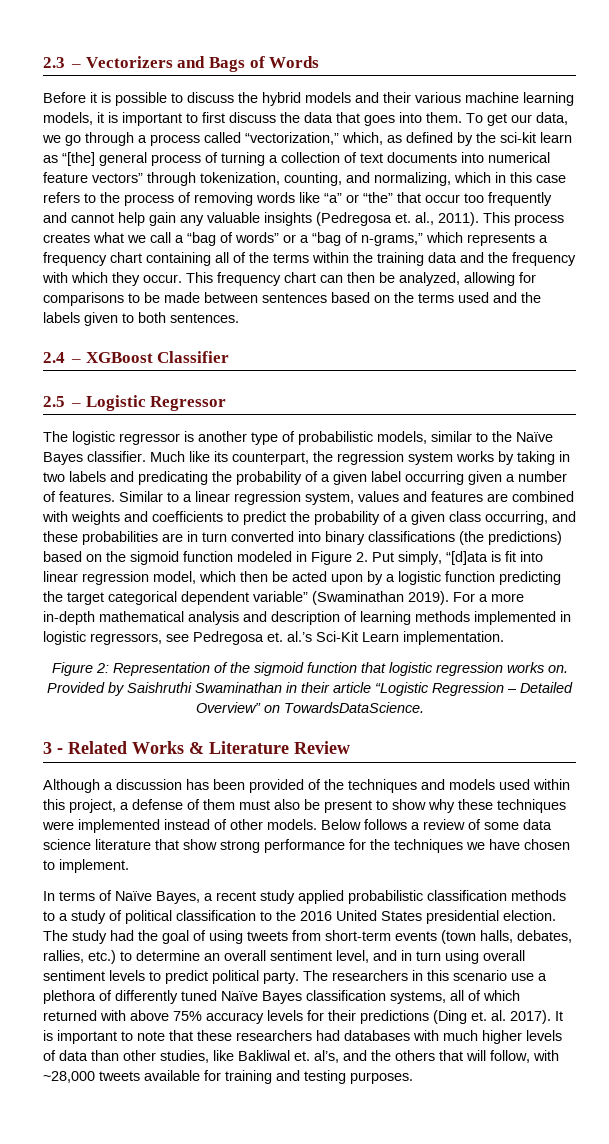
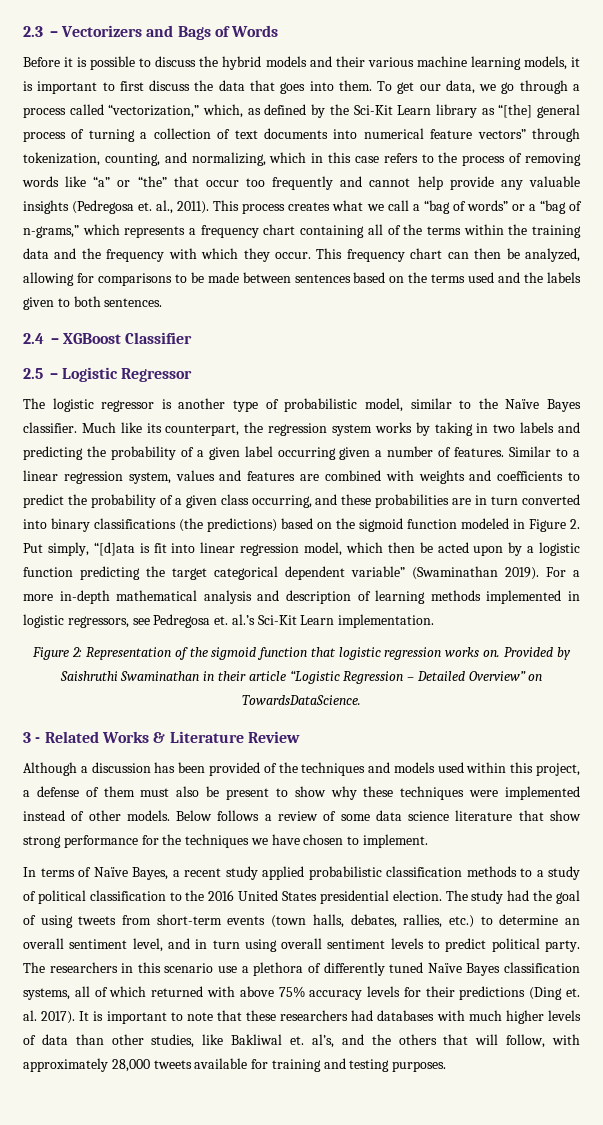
- To get our data, we go through a process called “vectorization,” which, as defined by the sci-kit learn as “[the] general process of turning a collection of text documents into numerical feature vectors” through tokenization, counting, and normalizing, which in this case refers to the process of removing words like “a” or “the” that occur too frequently and cannot help gain any valuable insights (Pedregosa et. al., 2011).
+ To get our data, we go through a process called “vectorization,” which, as defined by the Sci-Kit Learn library as “[the] general process of turning a collection of text documents into numerical feature vectors” through tokenization, counting, and normalizing, which in this case refers to the process of removing words like “a” or “the” that occur too frequently and cannot help provide any valuable insights (Pedregosa et. al., 2011).
- The logistic regressor is another type of probabilistic models, similar to the Naïve Bayes classifier.
+ The logistic regressor is another type of probabilistic model, similar to the Naïve Bayes classifier.
- Much like its counterpart, the regression system works by taking in two labels and predicating the probability of a given label occurring given a number of features.
+ Much like its counterpart, the regression system works by taking in two labels and predicting the probability of a given label occurring given a number of features.
- It is important to note that these researchers had databases with much higher levels of data than other studies, like Bakliwal et. al’s, and the others that will follow, with ~28,000 tweets available for training and testing purposes.
+ It is important to note that these researchers had databases with much higher levels of data than other studies, like Bakliwal et. al’s, and the others that will follow, with approximately 28,000 tweets available for training and testing purposes.

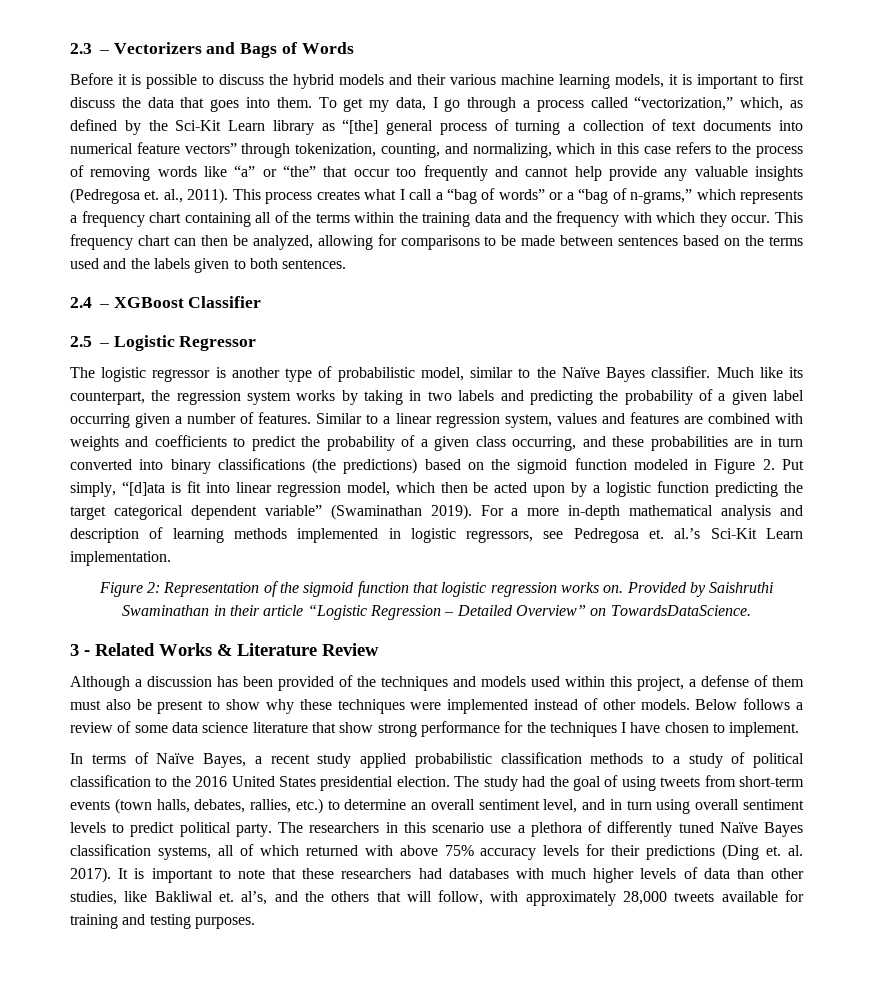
- To get our data, we go through a process called “vectorization,” which, as defined by the Sci-Kit Learn library as “[the] general process of turning a collection of text documents into numerical feature vectors” through tokenization, counting, and normalizing, which in this case refers to the process of removing words like “a” or “the” that occur too frequently and cannot help provide any valuable insights (Pedregosa et. al., 2011).
+ To get my data, I go through a process called “vectorization,” which, as defined by the Sci-Kit Learn library as “[the] general process of turning a collection of text documents into numerical feature vectors” through tokenization, counting, and normalizing, which in this case refers to the process of removing words like “a” or “the” that occur too frequently and cannot help provide any valuable insights (Pedregosa et. al., 2011).
- This process creates what we call a “bag of words” or a “bag of n-grams,” which represents a frequency chart containing all of the terms within the training data and the frequency with which they occur.
+ This process creates what I call a “bag of words” or a “bag of n-grams,” which represents a frequency chart containing all of the terms within the training data and the frequency with which they occur.
- Below follows a review of some data science literature that show strong performance for the techniques we have chosen to implement.
+ Below follows a review of some data science literature that show strong performance for the techniques I have chosen to implement.

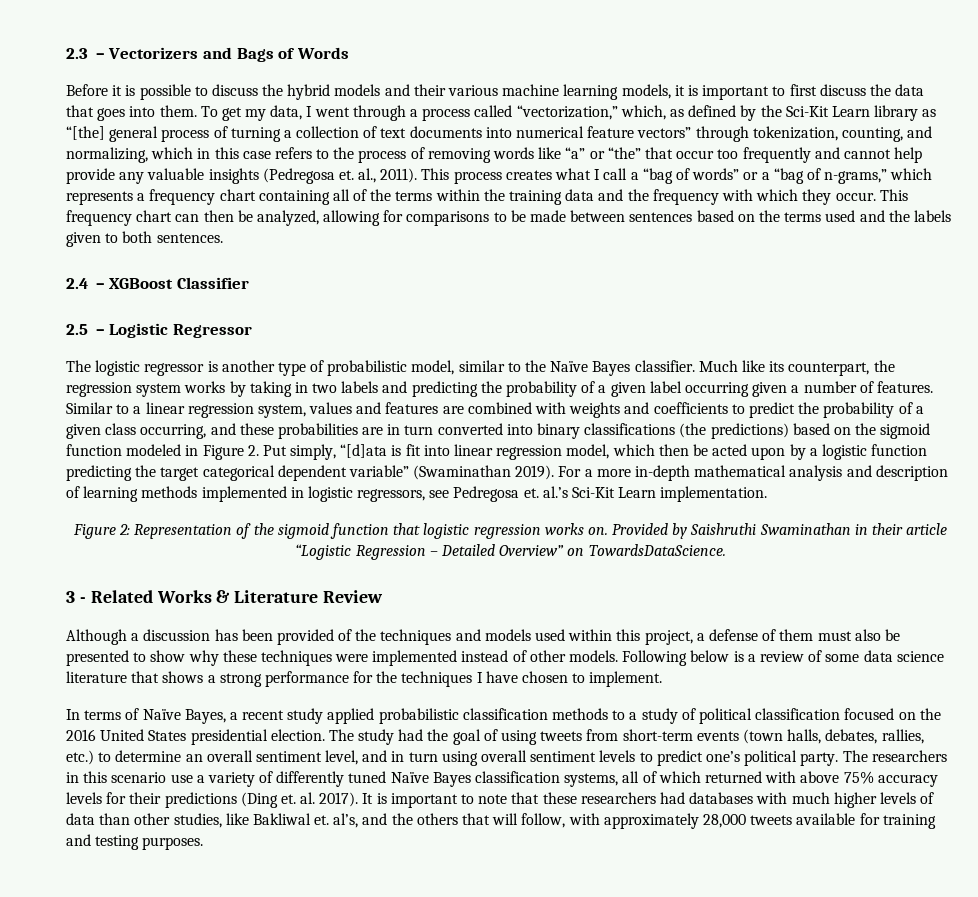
- To get my data, I go through a process called “vectorization,” which, as defined by the Sci-Kit Learn library as “[the] general process of turning a collection of text documents into numerical feature vectors” through tokenization, counting, and normalizing, which in this case refers to the process of removing words like “a” or “the” that occur too frequently and cannot help provide any valuable insights (Pedregosa et. al., 2011).
+ To get my data, I went through a process called “vectorization,” which, as defined by the Sci-Kit Learn library as “[the] general process of turning a collection of text documents into numerical feature vectors” through tokenization, counting, and normalizing, which in this case refers to the process of removing words like “a” or “the” that occur too frequently and cannot help provide any valuable insights (Pedregosa et. al., 2011).
- Although a discussion has been provided of the techniques and models used within this project, a defense of them must also be present to show why these techniques were implemented instead of other models.
+ Although a discussion has been provided of the techniques and models used within this project, a defense of them must also be presented to show why these techniques were implemented instead of other models.
- Below follows a review of some data science literature that show strong performance for the techniques I have chosen to implement.
+ Following below is a review of some data science literature that shows a strong performance for the techniques I have chosen to implement.
- In terms of Naïve Bayes, a recent study applied probabilistic classification methods to a study of political classification to the 2016 United States presidential election.
+ In terms of Naïve Bayes, a recent study applied probabilistic classification methods to a study of political classification focused on the 2016 United States presidential election.
- The study had the goal of using tweets from short-term events (town halls, debates, rallies, etc.) to determine an overall sentiment level, and in turn using overall sentiment levels to predict political party.
+ The study had the goal of using tweets from short-term events (town halls, debates, rallies, etc.) to determine an overall sentiment level, and in turn using overall sentiment levels to predict one’s political party.
- The researchers in this scenario use a plethora of differently tuned Naïve Bayes classification systems, all of which returned with above 75% accuracy levels for their predictions (Ding et. al. 2017).
+ The researchers in this scenario use a variety of differently tuned Naïve Bayes classification systems, all of which returned with above 75% accuracy levels for their predictions (Ding et. al. 2017).

